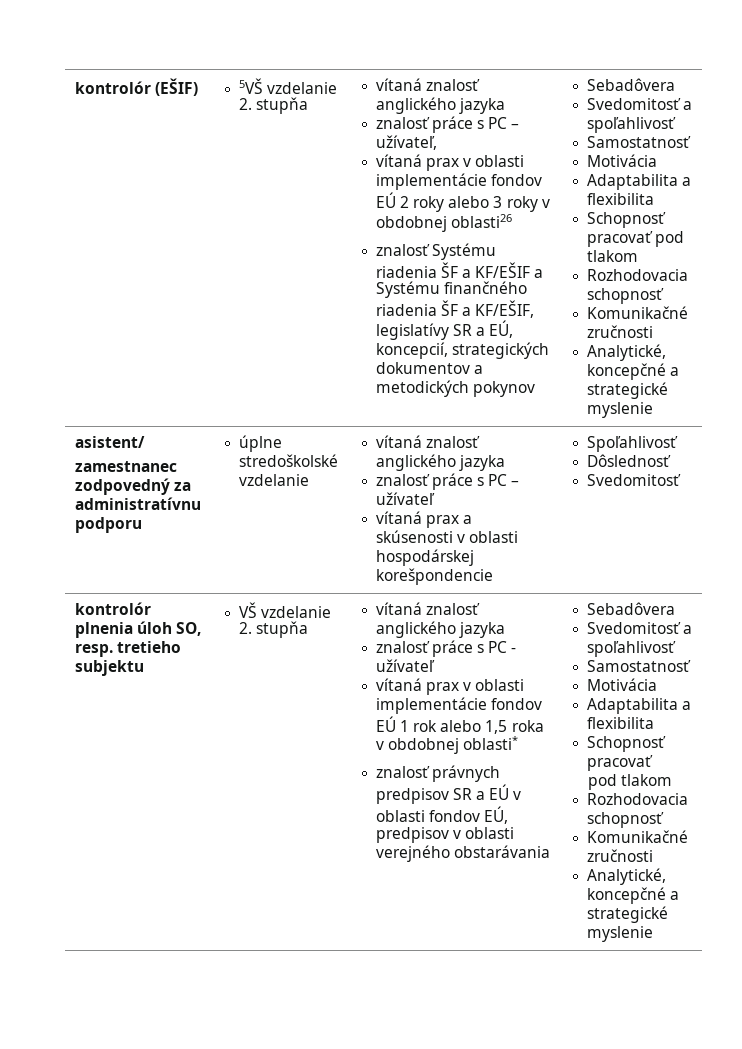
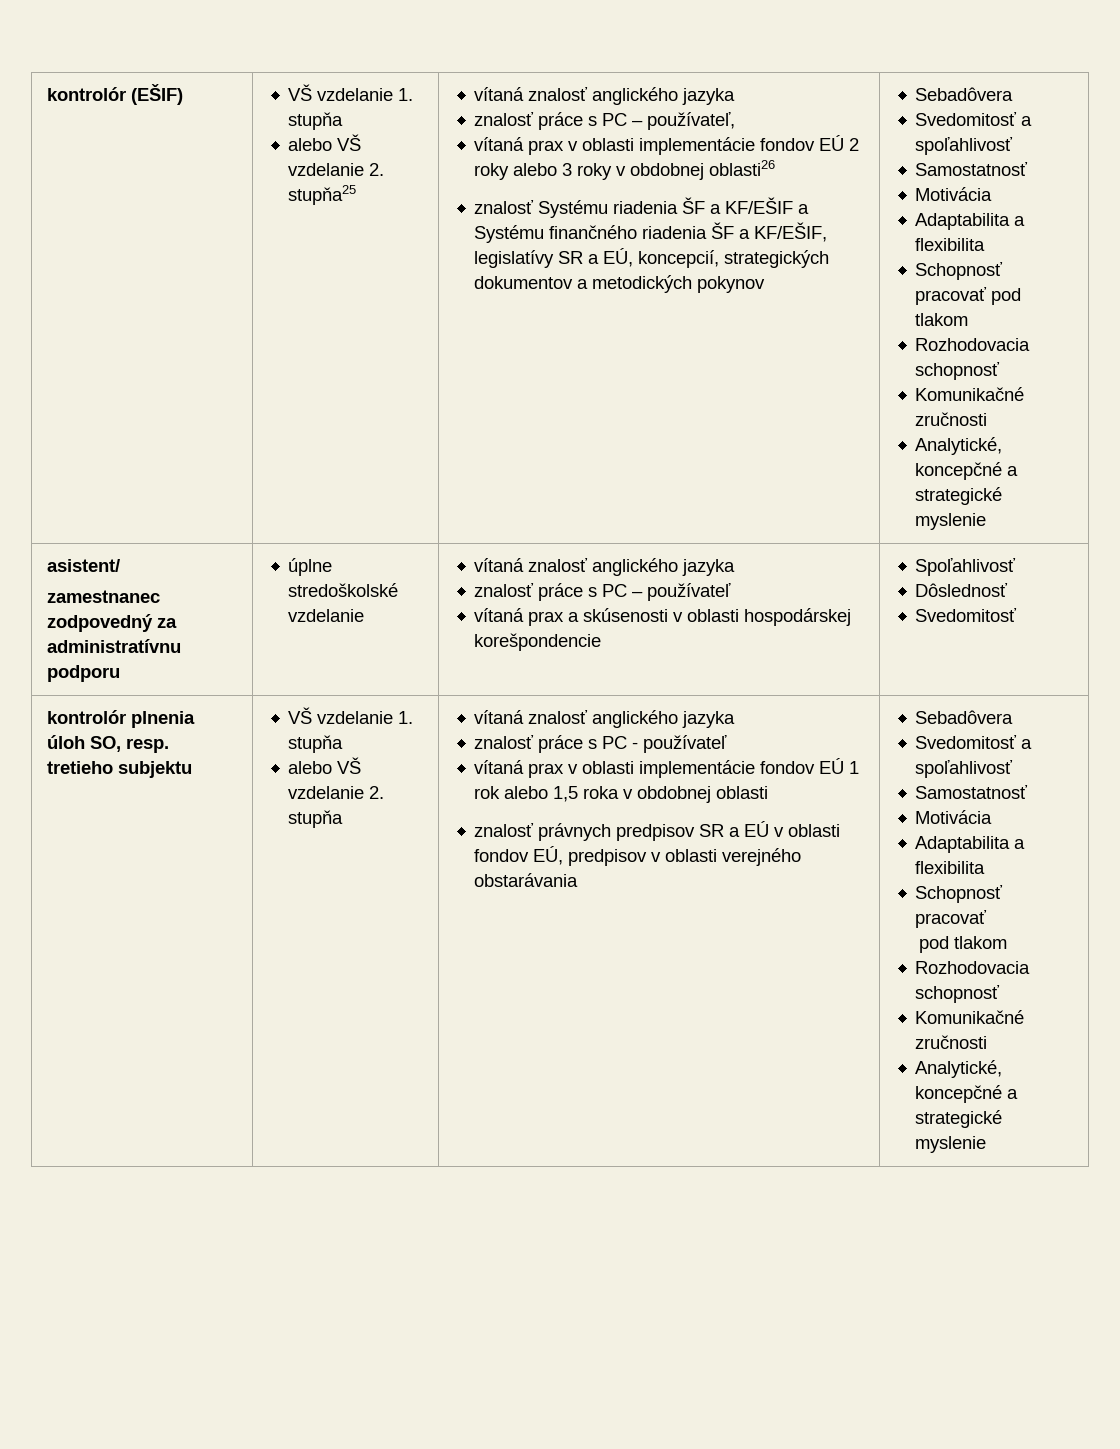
- kontrolór (EŠIF) | 5VŠ vzdelanie 2. stupňa | vítaná znalosť anglického jazyka
- znalosť práce s PC – užívateľ,
+ kontrolór (EŠIF) | VŠ vzdelanie 1. stupňa
+ alebo VŠ vzdelanie 2. stupňa25 | vítaná znalosť anglického jazyka
+ znalosť práce s PC – používateľ,
  asistent/
  zamestnanec zodpovedný za administratívnu podporu | úplne stredoškolské vzdelanie | vítaná znalosť anglického jazyka
- znalosť práce s PC – užívateľ
+ znalosť práce s PC – používateľ
- kontrolór plnenia úloh SO, resp. tretieho subjektu | VŠ vzdelanie 2. stupňa | vítaná znalosť anglického jazyka
- znalosť práce s PC - užívateľ
+ kontrolór plnenia úloh SO, resp. tretieho subjektu | VŠ vzdelanie 1. stupňa
+ alebo VŠ vzdelanie 2. stupňa | vítaná znalosť anglického jazyka
+ znalosť práce s PC - používateľ
- vítaná prax v oblasti implementácie fondov EÚ 1 rok alebo 1,5 roka v obdobnej oblasti*
+ vítaná prax v oblasti implementácie fondov EÚ 1 rok alebo 1,5 roka v obdobnej oblasti

